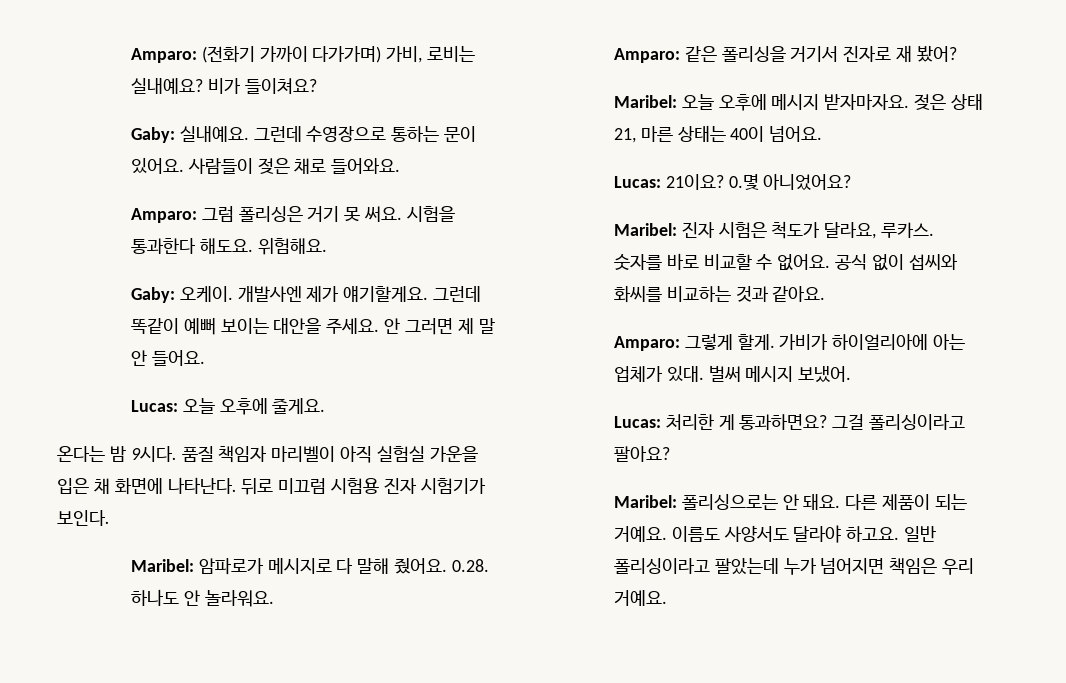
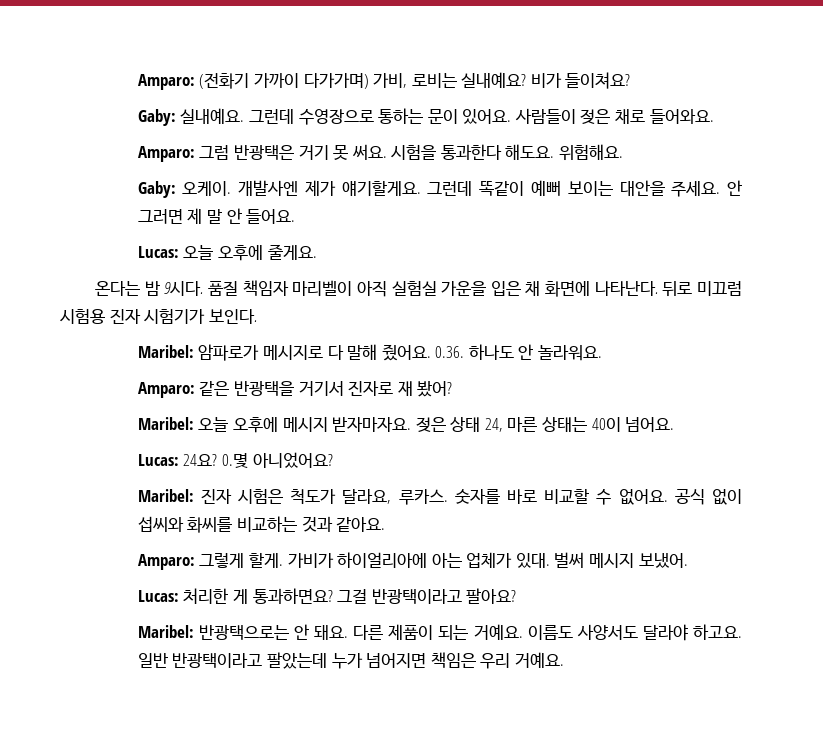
- Amparo: 그럼 폴리싱은 거기 못 써요.
+ Amparo: 그럼 반광택은 거기 못 써요.
- 0.28. 하나도 안 놀라워요.
+ 0.36. 하나도 안 놀라워요.
- Amparo: 같은 폴리싱을 거기서 진자로 재 봤어?
+ Amparo: 같은 반광택을 거기서 진자로 재 봤어?
- 젖은 상태 21, 마른 상태는 40이 넘어요.
+ 젖은 상태 24, 마른 상태는 40이 넘어요.
- Lucas: 21이요?
+ Lucas: 24요?
- 그걸 폴리싱이라고 팔아요?
+ 그걸 반광택이라고 팔아요?
- Maribel: 폴리싱으로는 안 돼요.
+ Maribel: 반광택으로는 안 돼요.
- 일반 폴리싱이라고 팔았는데 누가 넘어지면 책임은 우리 거예요.
+ 일반 반광택이라고 팔았는데 누가 넘어지면 책임은 우리 거예요.

